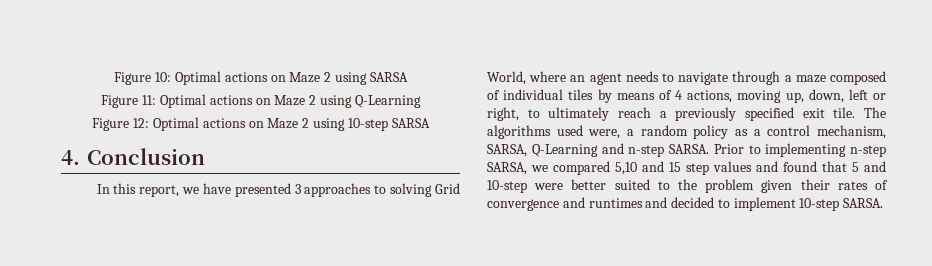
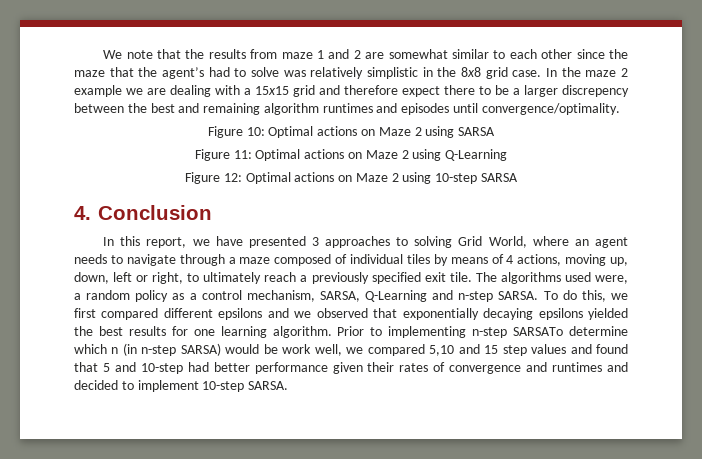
+ We note that the results from maze 1 and 2 are somewhat similar to each other since the maze that the agent’s had to solve was relatively simplistic in the 8x8 grid case. In the maze 2 example we are dealing with a 15x15 grid and therefore expect there to be a larger discrepency between the best and remaining algorithm runtimes and episodes until convergence/optimality.
- Prior to implementing n-step SARSA, we compared 5,10 and 15 step values and found that 5 and 10-step were better suited to the problem given their rates of convergence and runtimes and decided to implement 10-step SARSA.
+ To do this, we first compared different epsilons and we observed that exponentially decaying epsilons yielded the best results for one learning algorithm. Prior to implementing n-step SARSATo determine which n (in n-step SARSA) would be work well, we compared 5,10 and 15 step values and found that 5 and 10-step had better performance given their rates of convergence and runtimes and decided to implement 10-step SARSA.

